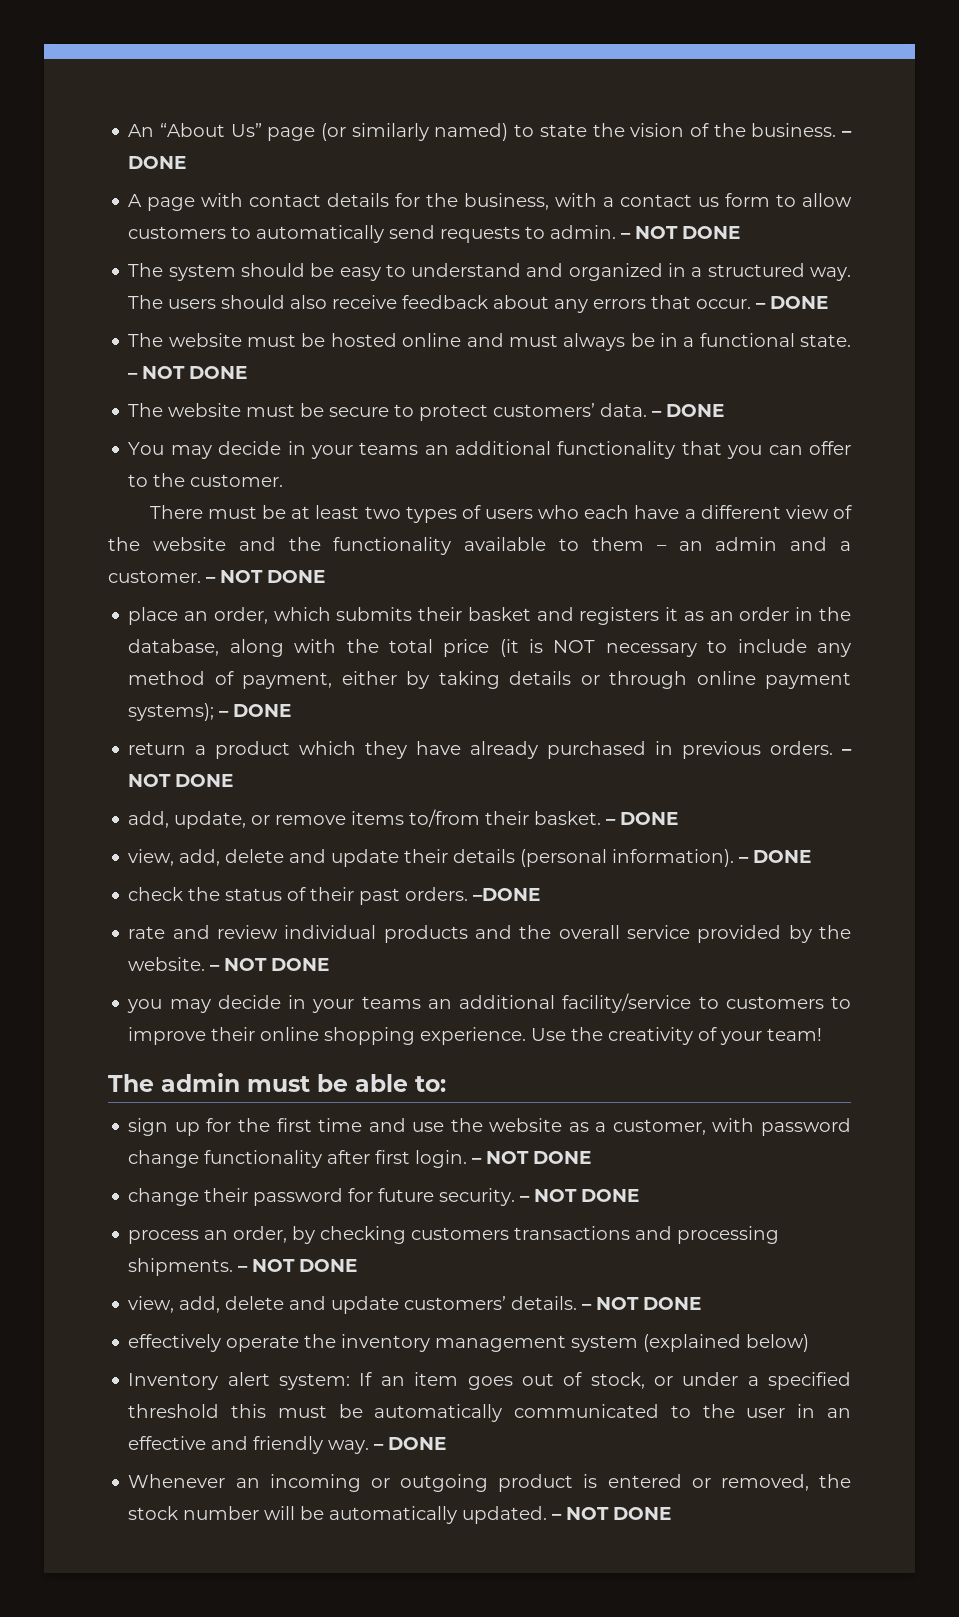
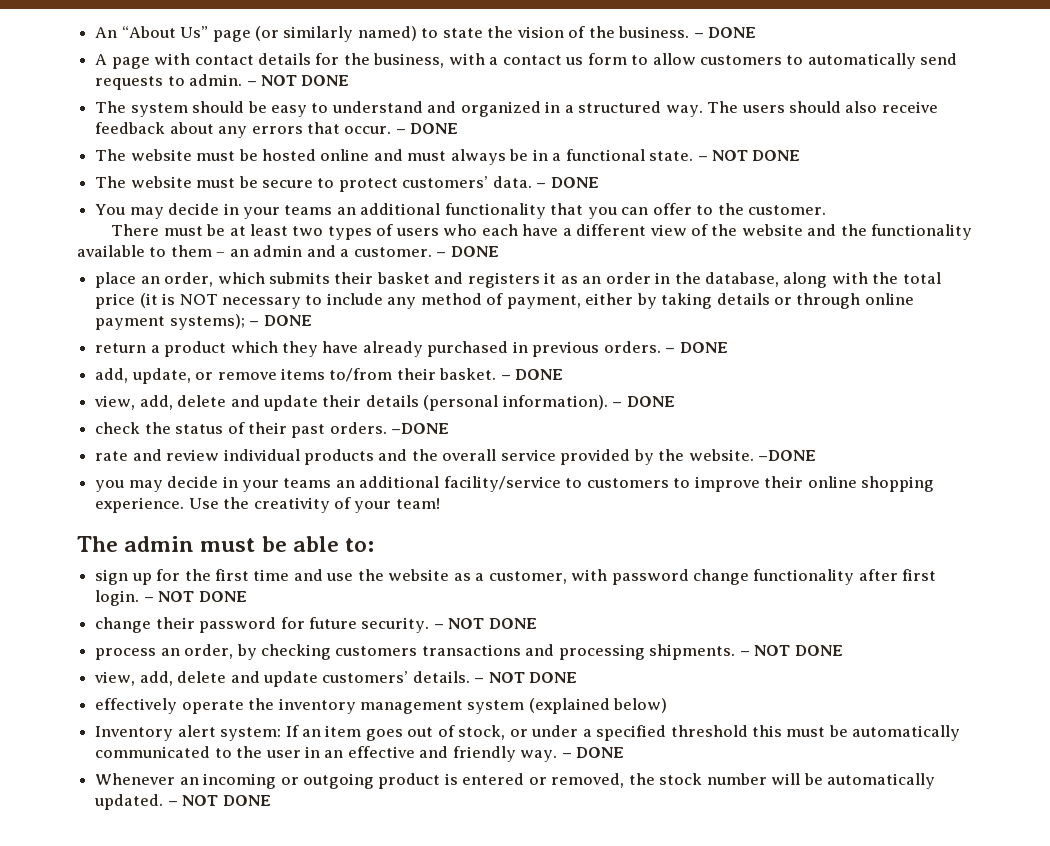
- There must be at least two types of users who each have a different view of the website and the functionality available to them – an admin and a customer. – NOT DONE
+ There must be at least two types of users who each have a different view of the website and the functionality available to them – an admin and a customer. – DONE
- return a product which they have already purchased in previous orders. – NOT DONE
+ return a product which they have already purchased in previous orders. – DONE
- rate and review individual products and the overall service provided by the website. – NOT DONE
+ rate and review individual products and the overall service provided by the website. –DONE

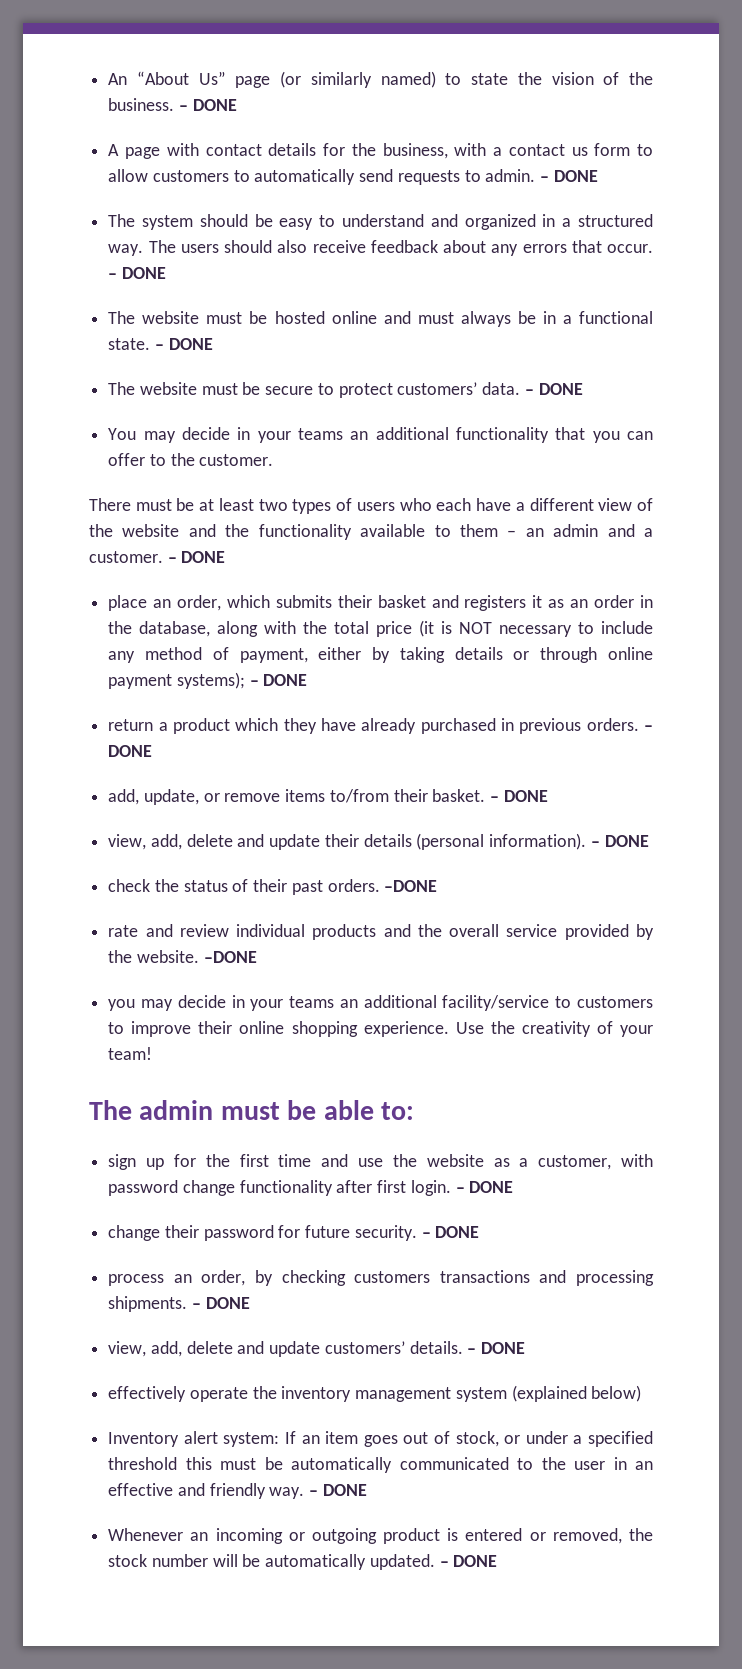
- A page with contact details for the business, with a contact us form to allow customers to automatically send requests to admin. – NOT DONE
+ A page with contact details for the business, with a contact us form to allow customers to automatically send requests to admin. – DONE
- The website must be hosted online and must always be in a functional state. – NOT DONE
+ The website must be hosted online and must always be in a functional state. – DONE
- sign up for the first time and use the website as a customer, with password change functionality after first login. – NOT DONE
+ sign up for the first time and use the website as a customer, with password change functionality after first login. – DONE
- change their password for future security. – NOT DONE
+ change their password for future security. – DONE
- process an order, by checking customers transactions and processing shipments. – NOT DONE
+ process an order, by checking customers transactions and processing shipments. – DONE
- view, add, delete and update customers’ details. – NOT DONE
+ view, add, delete and update customers’ details. – DONE
- Whenever an incoming or outgoing product is entered or removed, the stock number will be automatically updated. – NOT DONE
+ Whenever an incoming or outgoing product is entered or removed, the stock number will be automatically updated. – DONE

